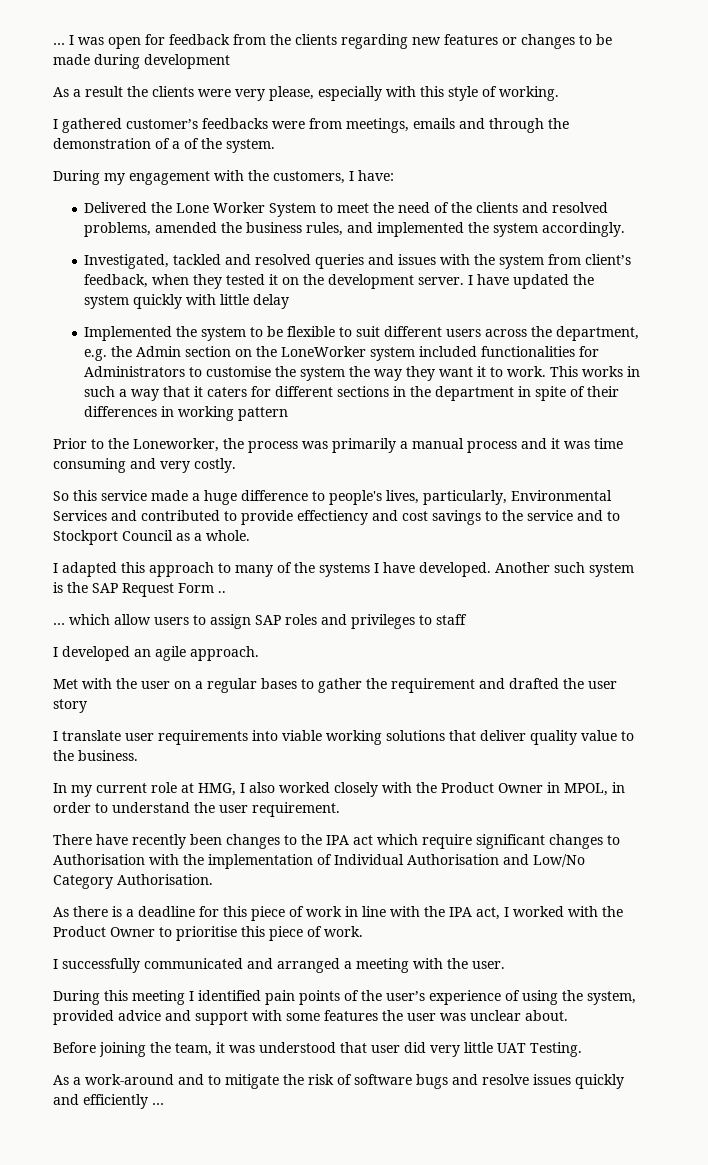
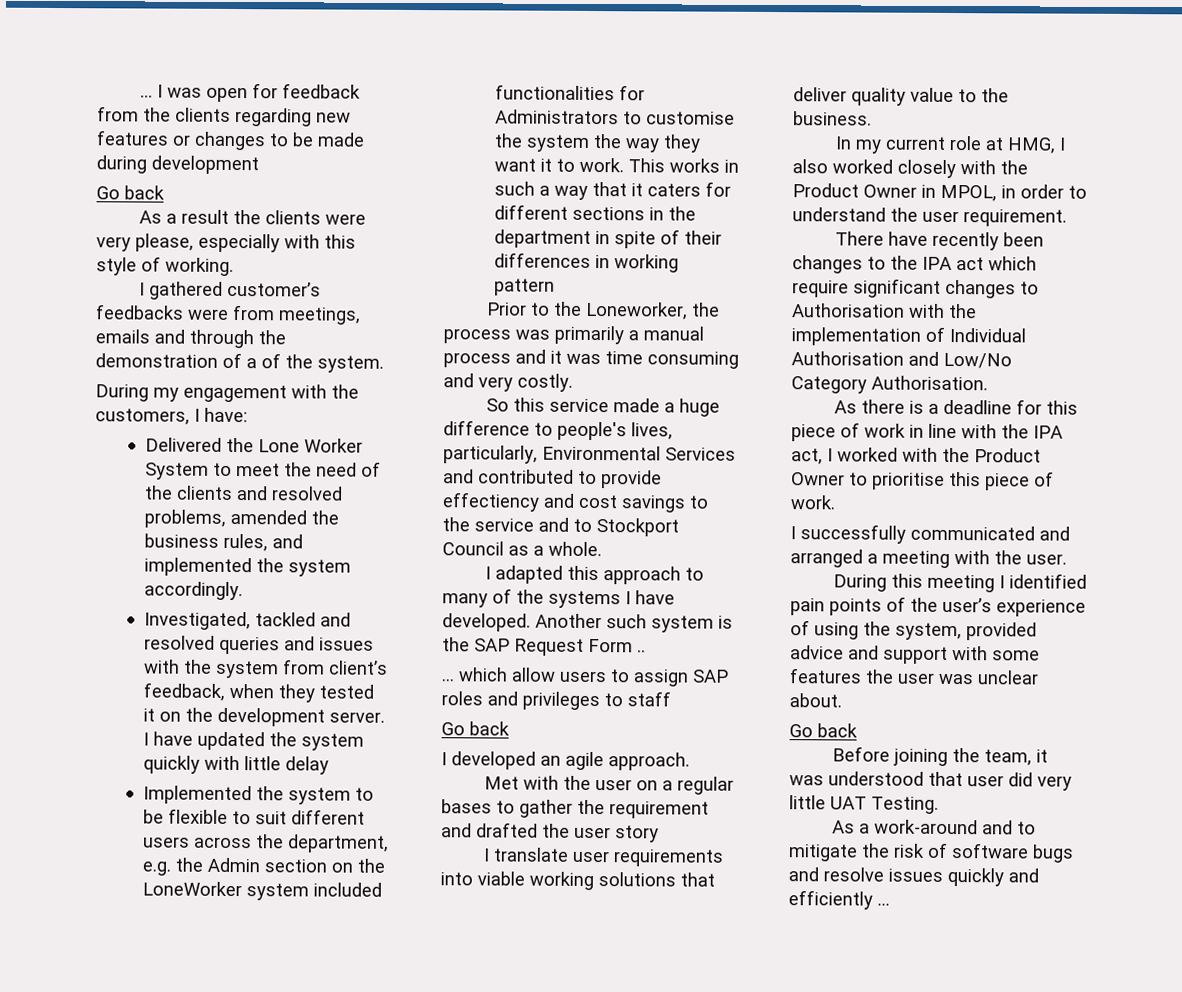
  I was open for feedback from the clients regarding new features or changes to be made during development
+ Go back
  … which allow users to assign SAP roles and privileges to staff
+ Go back
  During this meeting I identified pain points of the user’s experience of using the system, provided advice and support with some features the user was unclear about.
+ Go back

